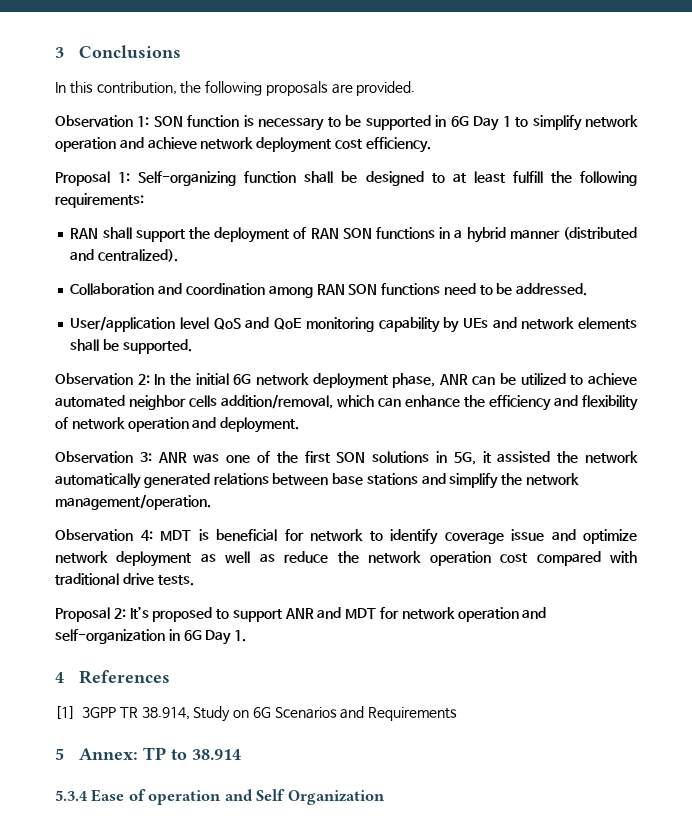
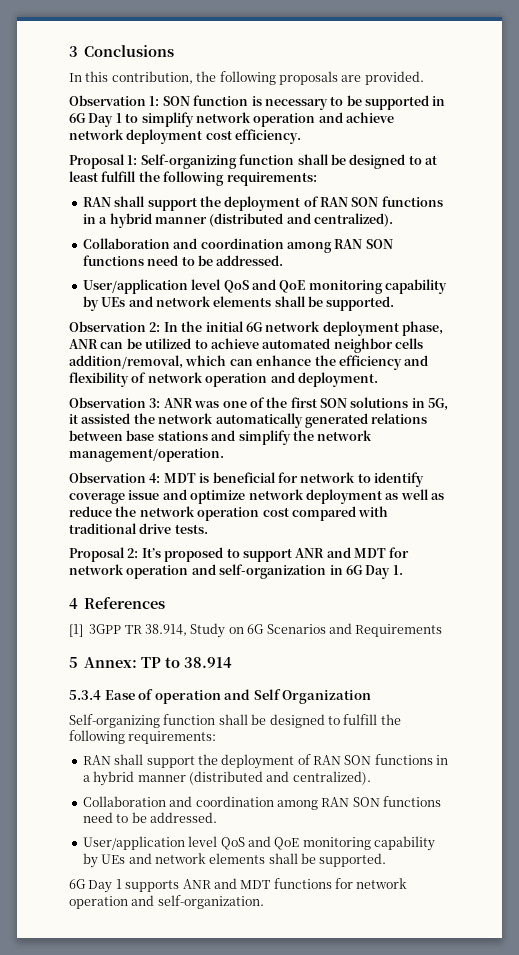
+ Self-organizing function shall be designed to fulfill the following requirements:
+ RAN shall support the deployment of RAN SON functions in a hybrid manner (distributed and centralized).
+ Collaboration and coordination among RAN SON functions need to be addressed.
+ User/application level QoS and QoE monitoring capability by UEs and network elements shall be supported.
+ 6G Day 1 supports ANR and MDT functions for network operation and self-organization.

